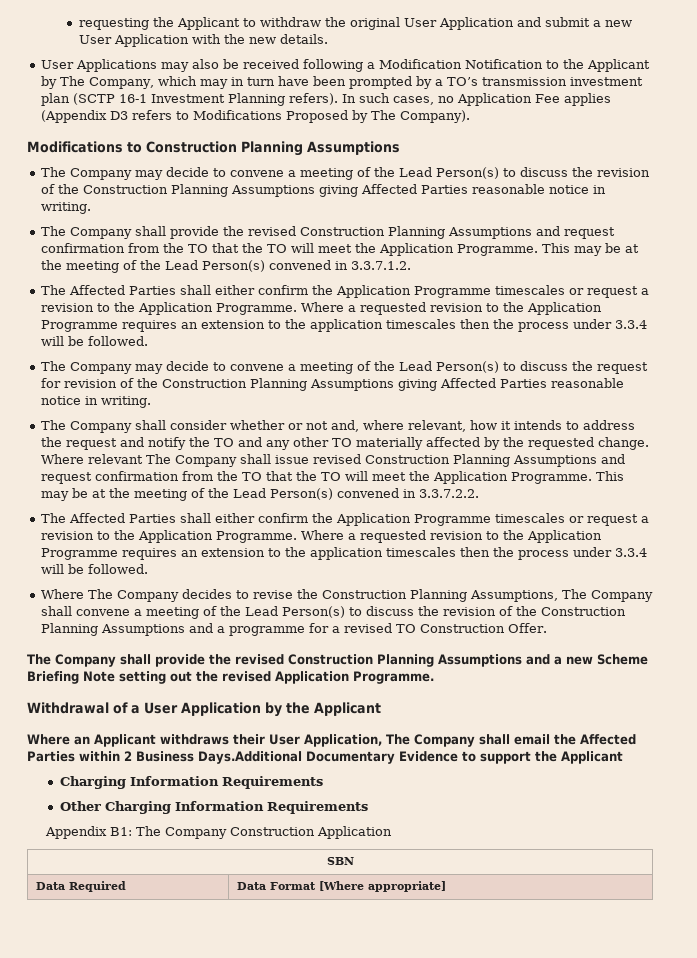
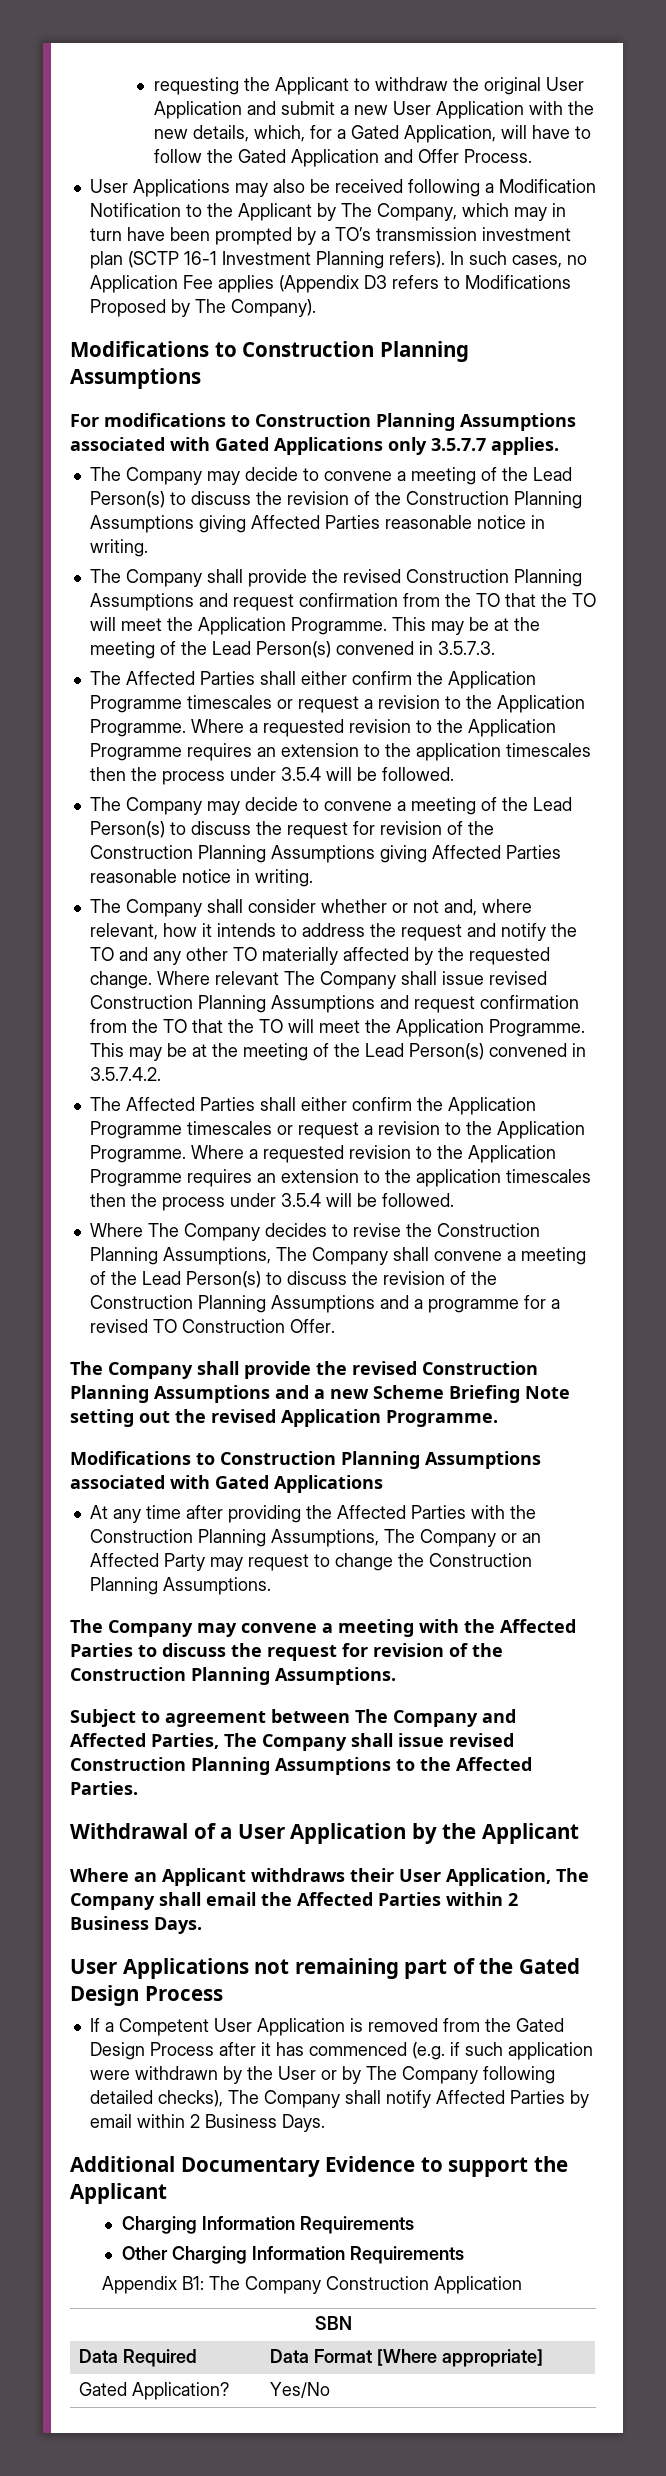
- requesting the Applicant to withdraw the original User Application and submit a new User Application with the new details.
+ requesting the Applicant to withdraw the original User Application and submit a new User Application with the new details, which, for a Gated Application, will have to follow the Gated Application and Offer Process.
+ For modifications to Construction Planning Assumptions associated with Gated Applications only 3.5.7.7 applies.
- This may be at the meeting of the Lead Person(s) convened in 3.3.7.1.2.
- The Affected Parties shall either confirm the Application Programme timescales or request a revision to the Application Programme. Where a requested revision to the Application Programme requires an extension to the application timescales then the process under 3.3.4 will be followed.
+ This may be at the meeting of the Lead Person(s) convened in 3.5.7.3.
+ The Affected Parties shall either confirm the Application Programme timescales or request a revision to the Application Programme. Where a requested revision to the Application Programme requires an extension to the application timescales then the process under 3.5.4 will be followed.
- This may be at the meeting of the Lead Person(s) convened in 3.3.7.2.2.
- The Affected Parties shall either confirm the Application Programme timescales or request a revision to the Application Programme. Where a requested revision to the Application Programme requires an extension to the application timescales then the process under 3.3.4 will be followed.
+ This may be at the meeting of the Lead Person(s) convened in 3.5.7.4.2.
+ The Affected Parties shall either confirm the Application Programme timescales or request a revision to the Application Programme. Where a requested revision to the Application Programme requires an extension to the application timescales then the process under 3.5.4 will be followed.
+ Modifications to Construction Planning Assumptions associated with Gated Applications
+ At any time after providing the Affected Parties with the Construction Planning Assumptions, The Company or an Affected Party may request to change the Construction Planning Assumptions.
+ The Company may convene a meeting with the Affected Parties to discuss the request for revision of the Construction Planning Assumptions.
+ Subject to agreement between The Company and Affected Parties, The Company shall issue revised Construction Planning Assumptions to the Affected Parties.
- Where an Applicant withdraws their User Application, The Company shall email the Affected Parties within 2 Business Days.Additional Documentary Evidence to support the Applicant
+ Where an Applicant withdraws their User Application, The Company shall email the Affected Parties within 2 Business Days.
+ User Applications not remaining part of the Gated Design Process
+ If a Competent User Application is removed from the Gated Design Process after it has commenced (e.g. if such application were withdrawn by the User or by The Company following detailed checks), The Company shall notify Affected Parties by email within 2 Business Days.
+ Additional Documentary Evidence to support the Applicant
+ Gated Application? | Yes/No

